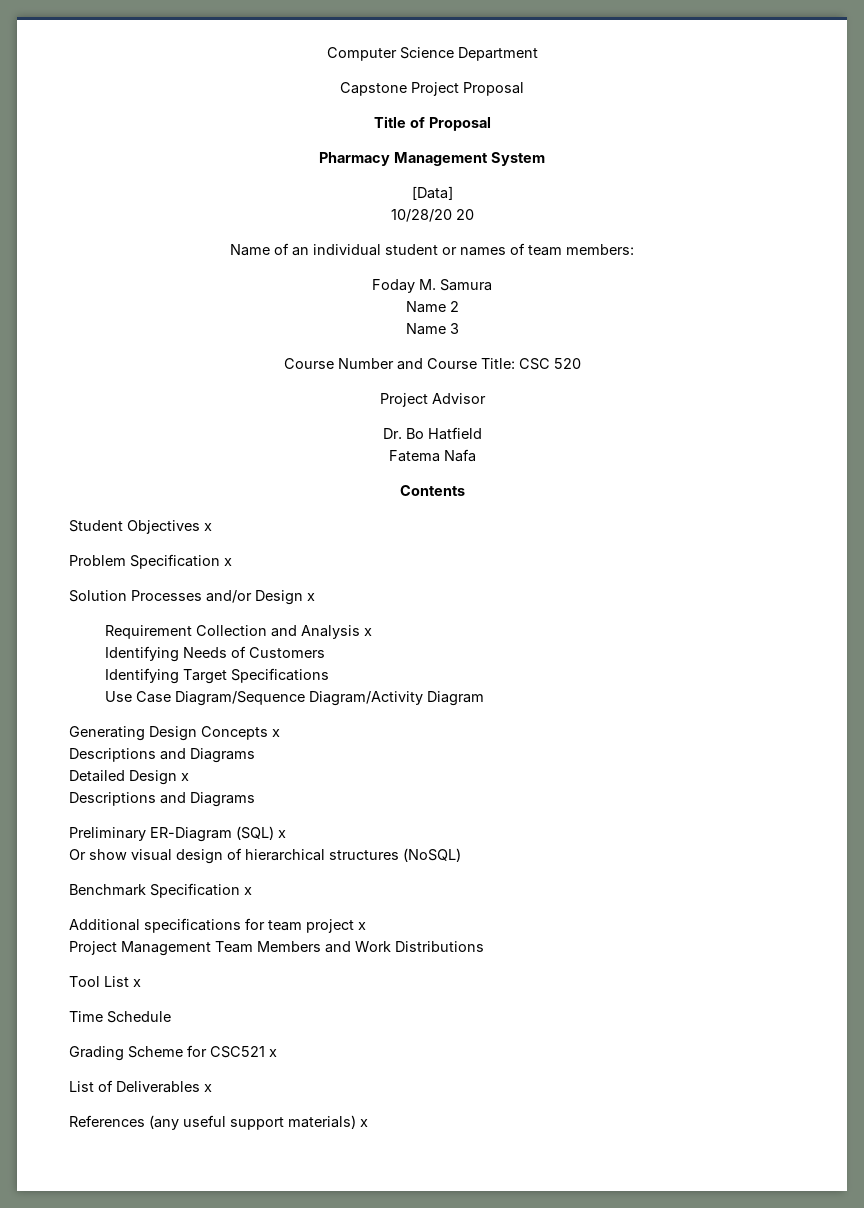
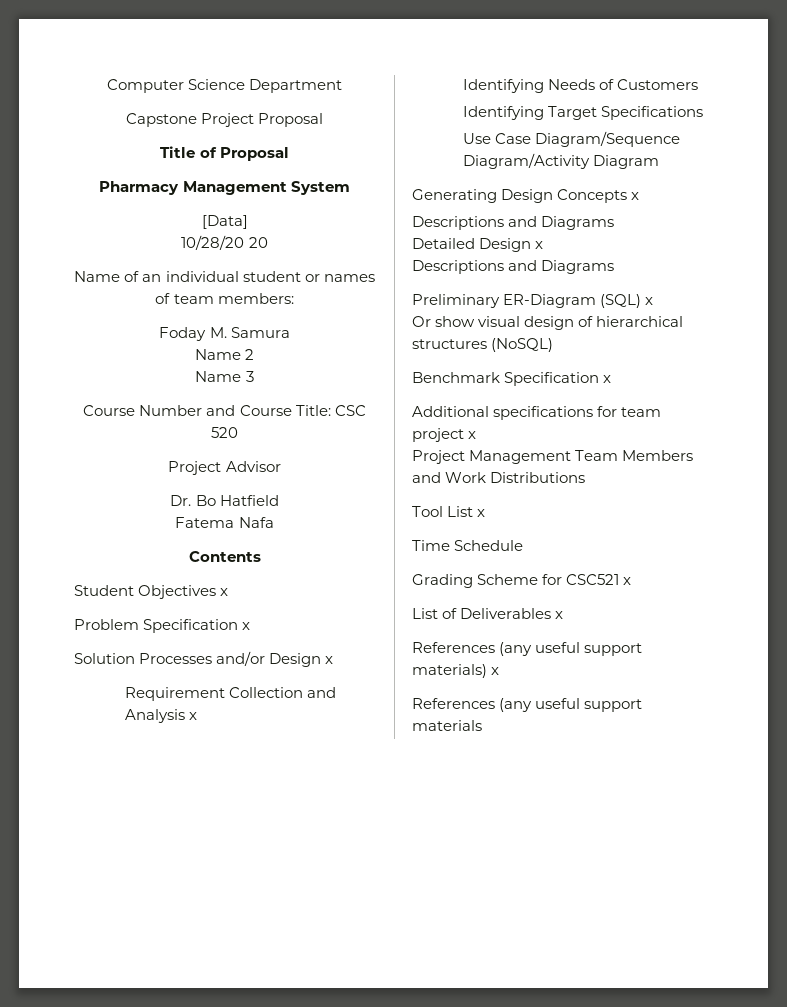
+ References (any useful support materials

